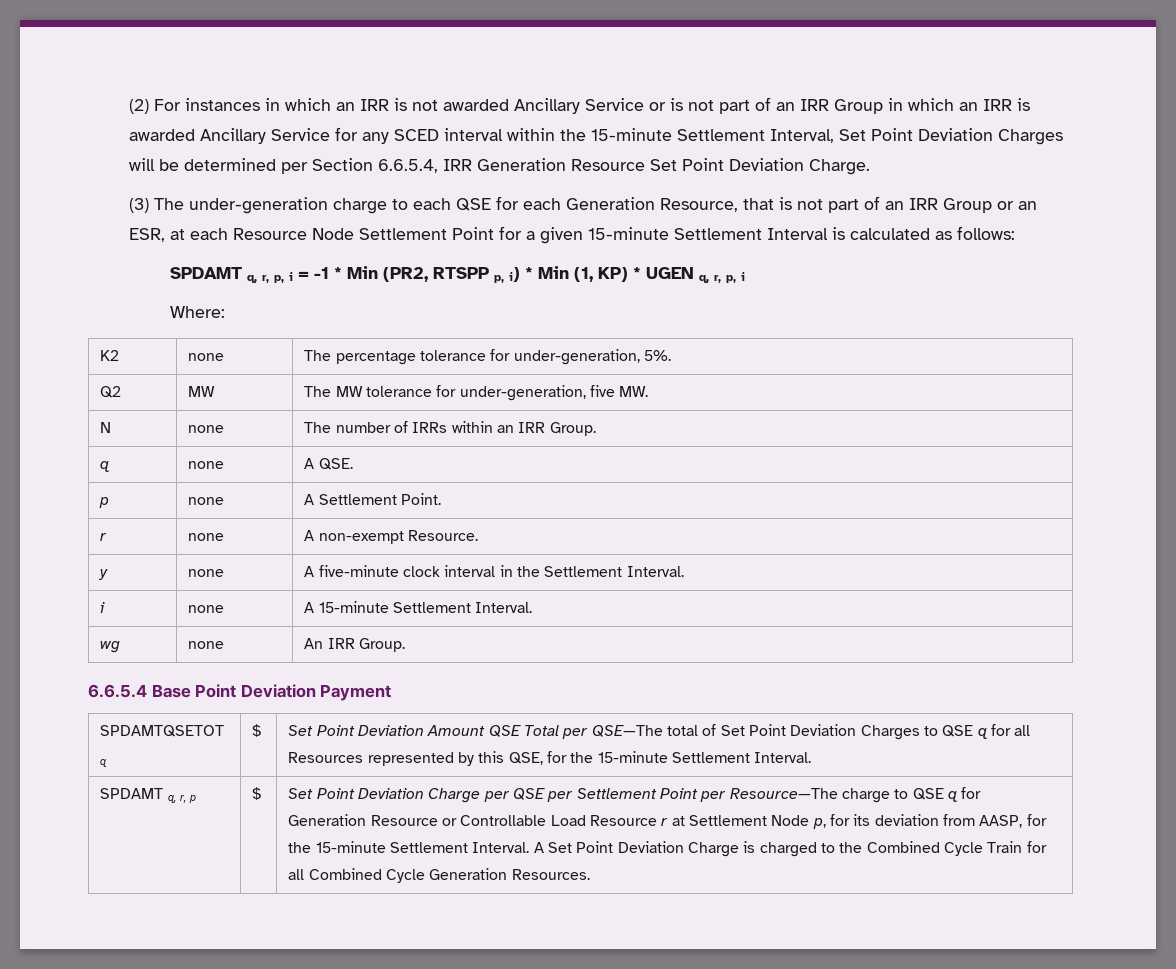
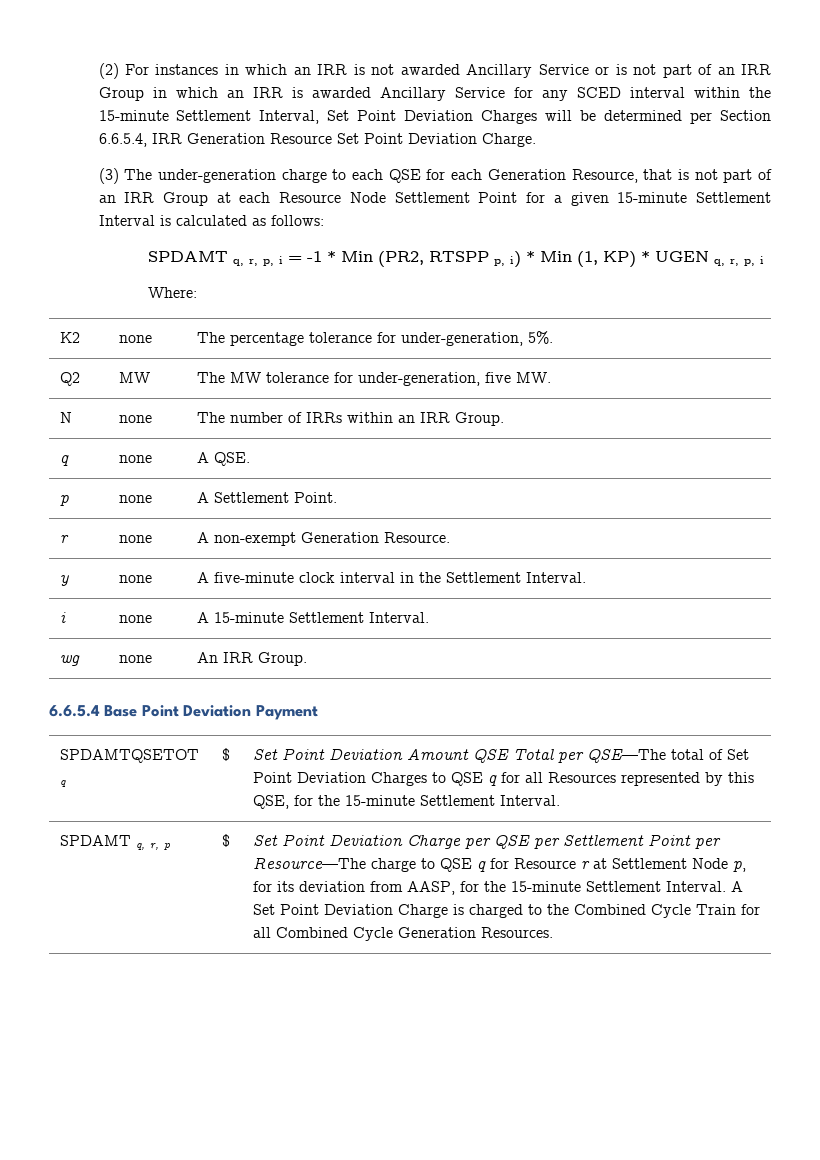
- (3) The under-generation charge to each QSE for each Generation Resource, that is not part of an IRR Group or an ESR, at each Resource Node Settlement Point for a given 15-minute Settlement Interval is calculated as follows:
+ (3) The under-generation charge to each QSE for each Generation Resource, that is not part of an IRR Group at each Resource Node Settlement Point for a given 15-minute Settlement Interval is calculated as follows:
- r | none | A non-exempt Resource.
+ r | none | A non-exempt Generation Resource.
- Set Point Deviation Charge per QSE per Settlement Point per Resource—The charge to QSE q for Generation Resource or Controllable Load Resource r at Settlement Node p, for its deviation from AASP, for the 15-minute Settlement Interval.
+ Set Point Deviation Charge per QSE per Settlement Point per Resource—The charge to QSE q for Resource r at Settlement Node p, for its deviation from AASP, for the 15-minute Settlement Interval.

